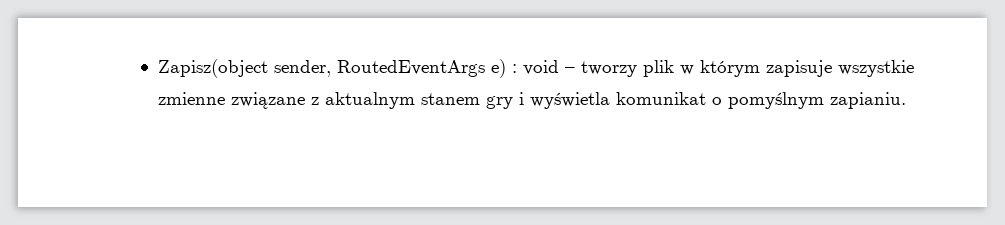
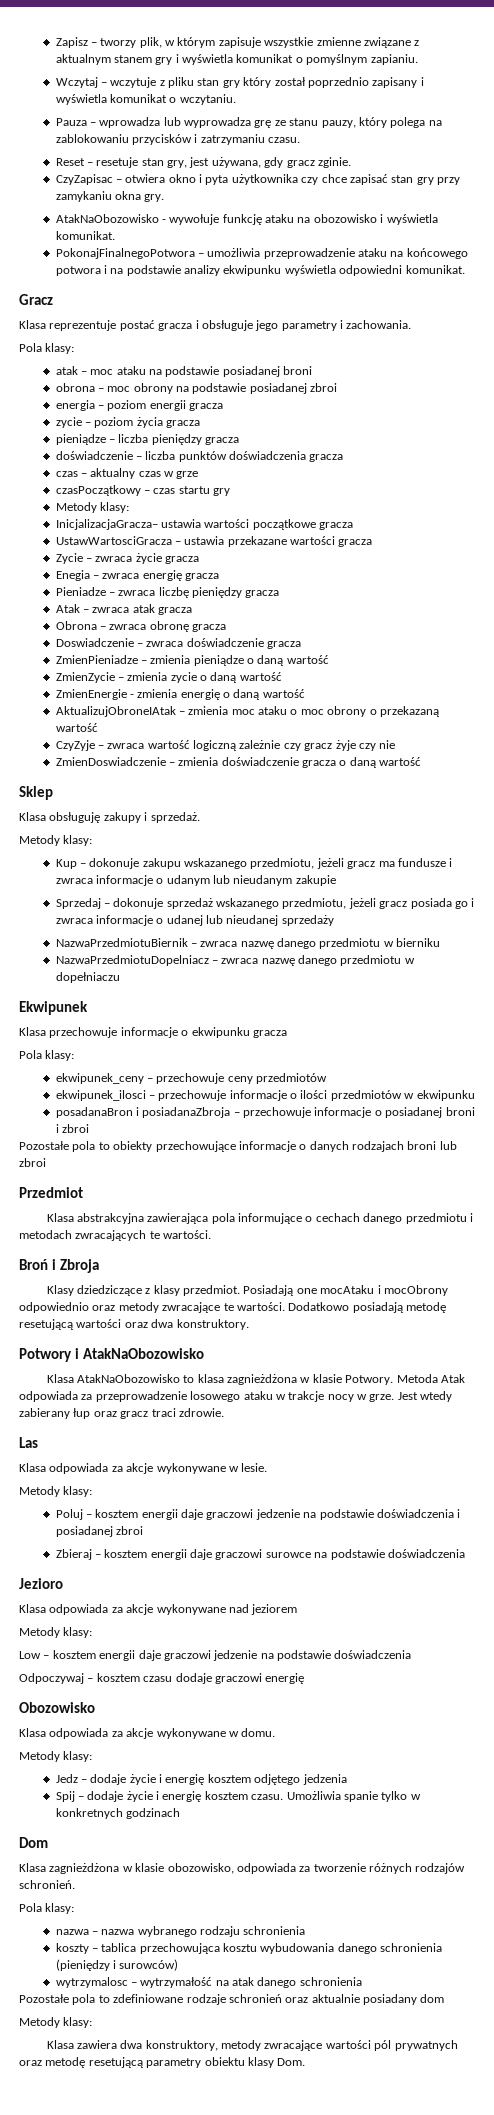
- Zapisz(object sender, RoutedEventArgs e) : void – tworzy plik w którym zapisuje wszystkie zmienne związane z aktualnym stanem gry i wyświetla komunikat o pomyślnym zapianiu.
+ Zapisz – tworzy plik, w którym zapisuje wszystkie zmienne związane z aktualnym stanem gry i wyświetla komunikat o pomyślnym zapianiu.
+ Wczytaj – wczytuje z pliku stan gry który został poprzednio zapisany i wyświetla komunikat o wczytaniu.
+ Pauza – wprowadza lub wyprowadza grę ze stanu pauzy, który polega na zablokowaniu przycisków i zatrzymaniu czasu.
+ Reset – resetuje stan gry, jest używana, gdy gracz zginie.
+ CzyZapisac – otwiera okno i pyta użytkownika czy chce zapisać stan gry przy zamykaniu okna gry.
+ AtakNaObozowisko - wywołuje funkcję ataku na obozowisko i wyświetla komunikat.
+ PokonajFinalnegoPotwora – umożliwia przeprowadzenie ataku na końcowego potwora i na podstawie analizy ekwipunku wyświetla odpowiedni komunikat.
+ Gracz
+ Klasa reprezentuje postać gracza i obsługuje jego parametry i zachowania.
+ Pola klasy:
+ atak – moc ataku na podstawie posiadanej broni
+ obrona – moc obrony na podstawie posiadanej zbroi
+ energia – poziom energii gracza
+ zycie – poziom życia gracza
+ pieniądze – liczba pieniędzy gracza
+ doświadczenie – liczba punktów doświadczenia gracza
+ czas – aktualny czas w grze
+ czasPoczątkowy – czas startu gry
+ Metody klasy:
+ InicjalizacjaGracza– ustawia wartości początkowe gracza
+ UstawWartosciGracza – ustawia przekazane wartości gracza
+ Zycie – zwraca życie gracza
+ Enegia – zwraca energię gracza
+ Pieniadze – zwraca liczbę pieniędzy gracza
+ Atak – zwraca atak gracza
+ Obrona – zwraca obronę gracza
+ Doswiadczenie – zwraca doświadczenie gracza
+ ZmienPieniadze – zmienia pieniądze o daną wartość
+ ZmienZycie – zmienia zycie o daną wartość
+ ZmienEnergie - zmienia energię o daną wartość
+ AktualizujObroneIAtak – zmienia moc ataku o moc obrony o przekazaną wartość
+ CzyZyje – zwraca wartość logiczną zależnie czy gracz żyje czy nie
+ ZmienDoswiadczenie – zmienia doświadczenie gracza o daną wartość
+ Sklep
+ Klasa obsługuję zakupy i sprzedaż.
+ Metody klasy:
+ Kup – dokonuje zakupu wskazanego przedmiotu, jeżeli gracz ma fundusze i zwraca informacje o udanym lub nieudanym zakupie
+ Sprzedaj – dokonuje sprzedaż wskazanego przedmiotu, jeżeli gracz posiada go i zwraca informacje o udanej lub nieudanej sprzedaży
+ NazwaPrzedmiotuBiernik – zwraca nazwę danego przedmiotu w bierniku
+ NazwaPrzedmiotuDopelniacz – zwraca nazwę danego przedmiotu w dopełniaczu
+ Ekwipunek
+ Klasa przechowuje informacje o ekwipunku gracza
+ Pola klasy:
+ ekwipunek_ceny – przechowuje ceny przedmiotów
+ ekwipunek_ilosci – przechowuje informacje o ilości przedmiotów w ekwipunku
+ posadanaBron i posiadanaZbroja – przechowuje informacje o posiadanej broni i zbroi
+ Pozostałe pola to obiekty przechowujące informacje o danych rodzajach broni lub zbroi
+ Przedmiot
+ Klasa abstrakcyjna zawierająca pola informujące o cechach danego przedmiotu i metodach zwracających te wartości.
+ Broń i Zbroja
+ Klasy dziedziczące z klasy przedmiot. Posiadają one mocAtaku i mocObrony odpowiednio oraz metody zwracające te wartości. Dodatkowo posiadają metodę resetującą wartości oraz dwa konstruktory.
+ Potwory i AtakNaObozowisko
+ Klasa AtakNaObozowisko to klasa zagnieżdżona w klasie Potwory. Metoda Atak odpowiada za przeprowadzenie losowego ataku w trakcje nocy w grze. Jest wtedy zabierany łup oraz gracz traci zdrowie.
+ Las
+ Klasa odpowiada za akcje wykonywane w lesie.
+ Metody klasy:
+ Poluj – kosztem energii daje graczowi jedzenie na podstawie doświadczenia i posiadanej zbroi
+ Zbieraj – kosztem energii daje graczowi surowce na podstawie doświadczenia
+ Jezioro
+ Klasa odpowiada za akcje wykonywane nad jeziorem
+ Metody klasy:
+ Low – kosztem energii daje graczowi jedzenie na podstawie doświadczenia
+ Odpoczywaj – kosztem czasu dodaje graczowi energię
+ Obozowisko
+ Klasa odpowiada za akcje wykonywane w domu.
+ Metody klasy:
+ Jedz – dodaje życie i energię kosztem odjętego jedzenia
+ Spij – dodaje życie i energię kosztem czasu. Umożliwia spanie tylko w konkretnych godzinach
+ Dom
+ Klasa zagnieżdżona w klasie obozowisko, odpowiada za tworzenie różnych rodzajów schronień.
+ Pola klasy:
+ nazwa – nazwa wybranego rodzaju schronienia
+ koszty – tablica przechowująca kosztu wybudowania danego schronienia (pieniędzy i surowców)
+ wytrzymalosc – wytrzymałość na atak danego schronienia
+ Pozostałe pola to zdefiniowane rodzaje schronień oraz aktualnie posiadany dom
+ Metody klasy:
+ Klasa zawiera dwa konstruktory, metody zwracające wartości pól prywatnych oraz metodę resetującą parametry obiektu klasy Dom.

